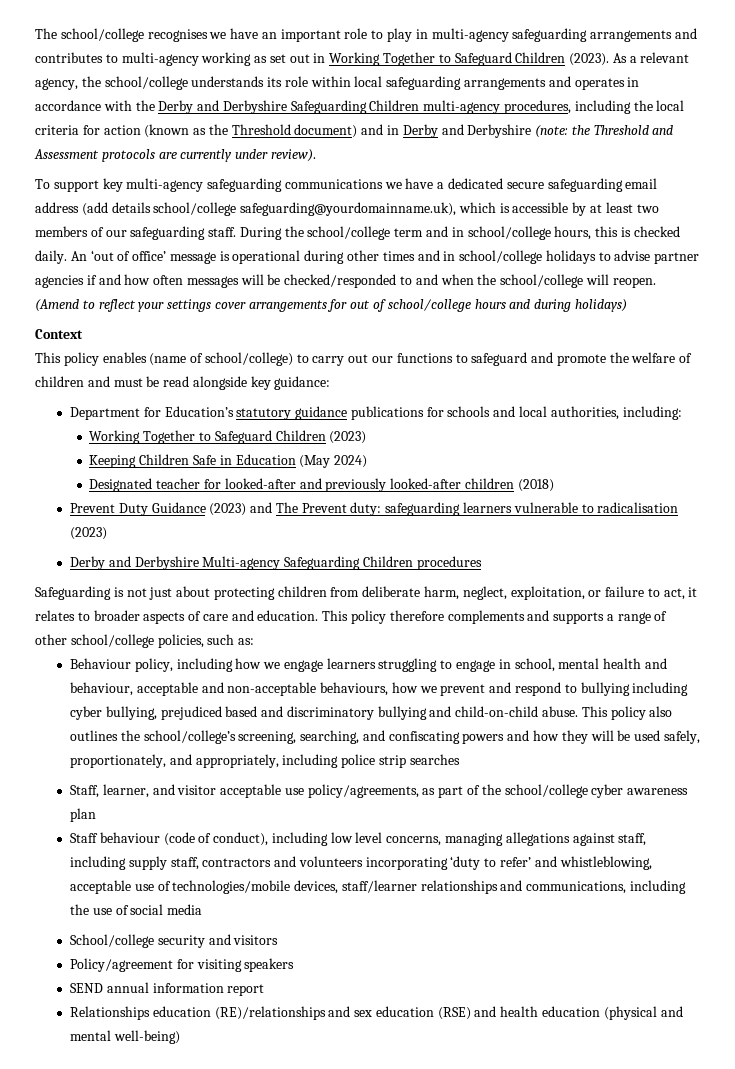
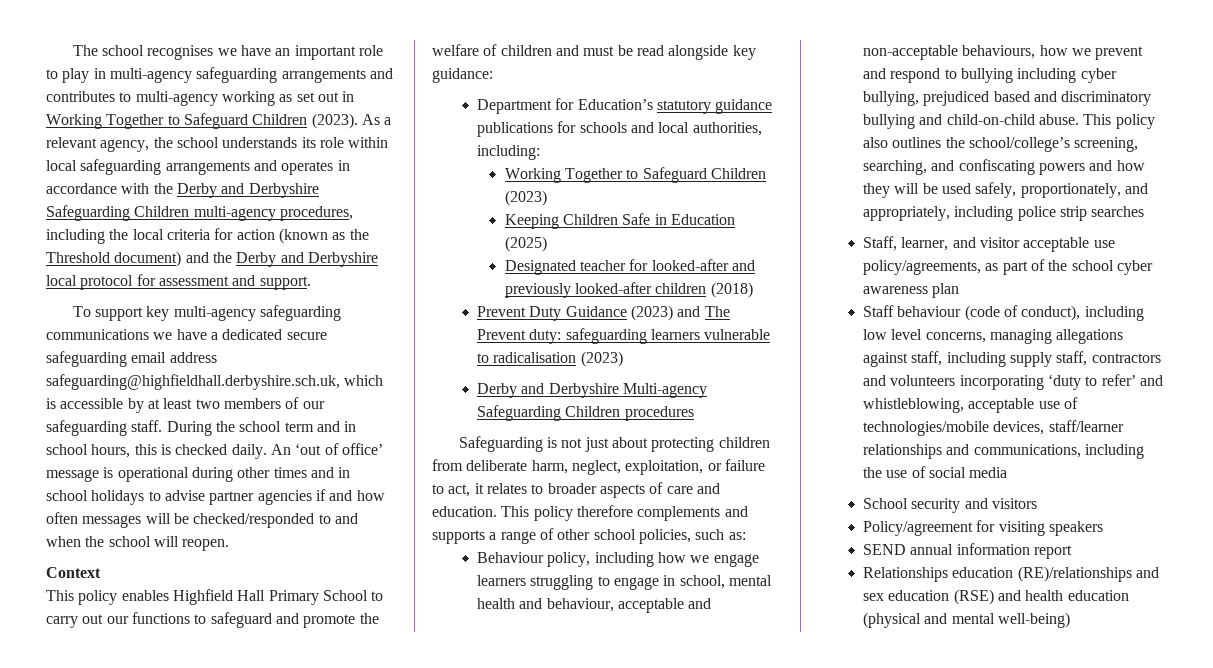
- The school/college recognises we have an important role to play in multi-agency safeguarding arrangements and contributes to multi-agency working as set out in Working Together to Safeguard Children (2023).
+ The school recognises we have an important role to play in multi-agency safeguarding arrangements and contributes to multi-agency working as set out in Working Together to Safeguard Children (2023).
- As a relevant agency, the school/college understands its role within local safeguarding arrangements and operates in accordance with the Derby and Derbyshire Safeguarding Children multi-agency procedures, including the local criteria for action (known as the Threshold document) and in Derby and Derbyshire (note: the Threshold and Assessment protocols are currently under review).
+ As a relevant agency, the school understands its role within local safeguarding arrangements and operates in accordance with the Derby and Derbyshire Safeguarding Children multi-agency procedures, including the local criteria for action (known as the Threshold document) and the Derby and Derbyshire local protocol for assessment and support.
- To support key multi-agency safeguarding communications we have a dedicated secure safeguarding email address (add details school/college safeguarding@yourdomainname.uk), which is accessible by at least two members of our safeguarding staff.
+ To support key multi-agency safeguarding communications we have a dedicated secure safeguarding email address safeguarding@highfieldhall.derbyshire.sch.uk, which is accessible by at least two members of our safeguarding staff.
- During the school/college term and in school/college hours, this is checked daily.
+ During the school term and in school hours, this is checked daily.
- An ‘out of office’ message is operational during other times and in school/college holidays to advise partner agencies if and how often messages will be checked/responded to and when the school/college will reopen. (Amend to reflect your settings cover arrangements for out of school/college hours and during holidays)
+ An ‘out of office’ message is operational during other times and in school holidays to advise partner agencies if and how often messages will be checked/responded to and when the school will reopen.
- This policy enables (name of school/college) to carry out our functions to safeguard and promote the welfare of children and must be read alongside key guidance:
+ This policy enables Highfield Hall Primary School to carry out our functions to safeguard and promote the welfare of children and must be read alongside key guidance:
- Keeping Children Safe in Education (May 2024)
+ Keeping Children Safe in Education (2025)
- This policy therefore complements and supports a range of other school/college policies, such as:
+ This policy therefore complements and supports a range of other school policies, such as:
- Staff, learner, and visitor acceptable use policy/agreements, as part of the school/college cyber awareness plan
+ Staff, learner, and visitor acceptable use policy/agreements, as part of the school cyber awareness plan
- School/college security and visitors
+ School security and visitors

